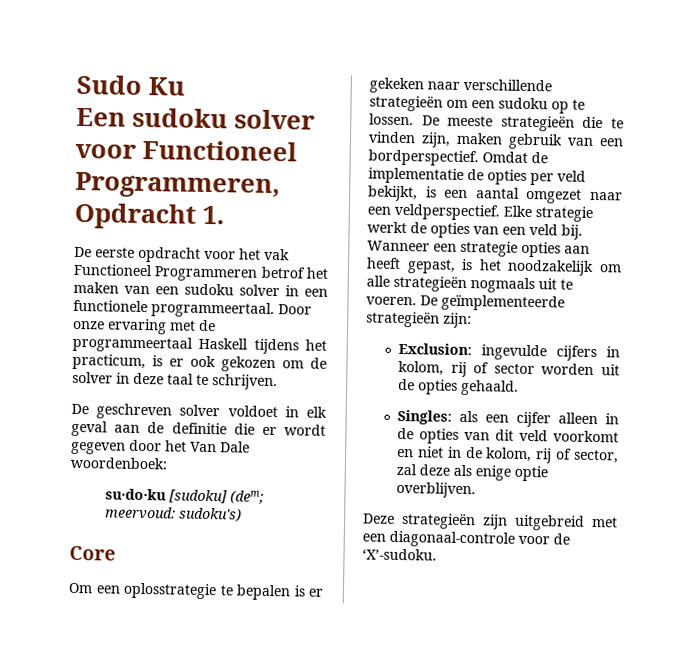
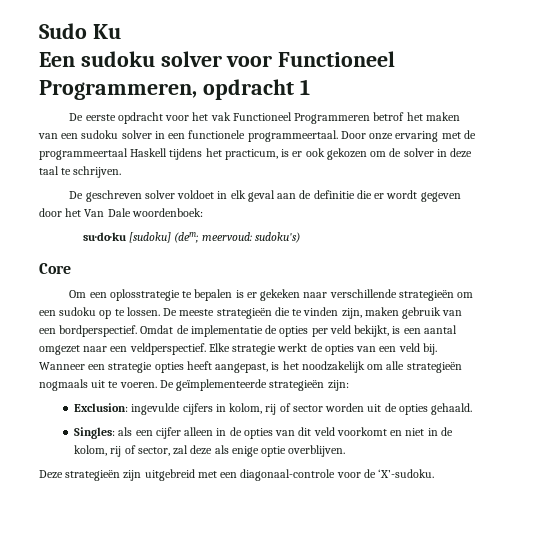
- Een sudoku solver voor Functioneel Programmeren, Opdracht 1.
+ Een sudoku solver voor Functioneel Programmeren, opdracht 1
- Wanneer een strategie opties aan heeft gepast, is het noodzakelijk om alle strategieën nogmaals uit te voeren.
+ Wanneer een strategie opties heeft aangepast, is het noodzakelijk om alle strategieën nogmaals uit te voeren.

